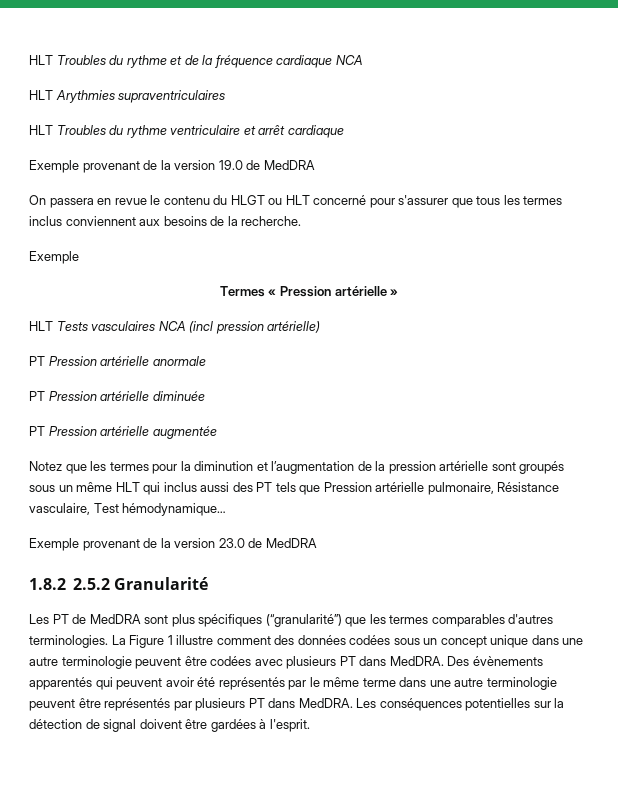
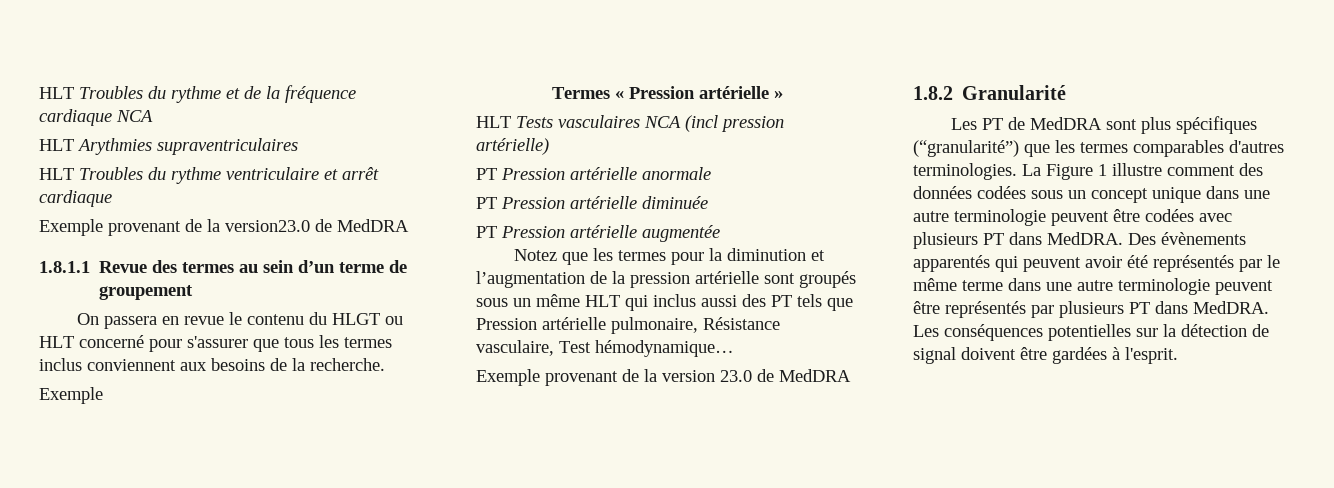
- Exemple provenant de la version 19.0 de MedDRA
+ Exemple provenant de la version23.0 de MedDRA
+ 1.8.1.1 Revue des termes au sein d’un terme de groupement
- 1.8.2 2.5.2 Granularité
+ 1.8.2 Granularité

